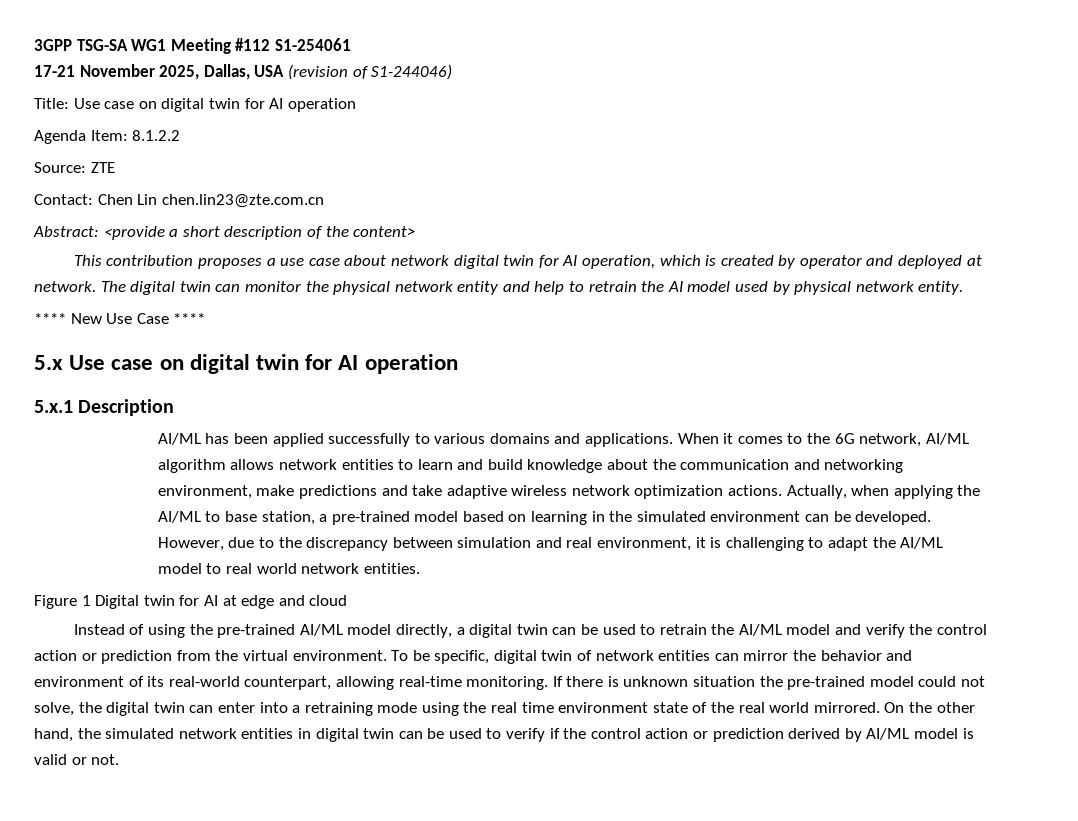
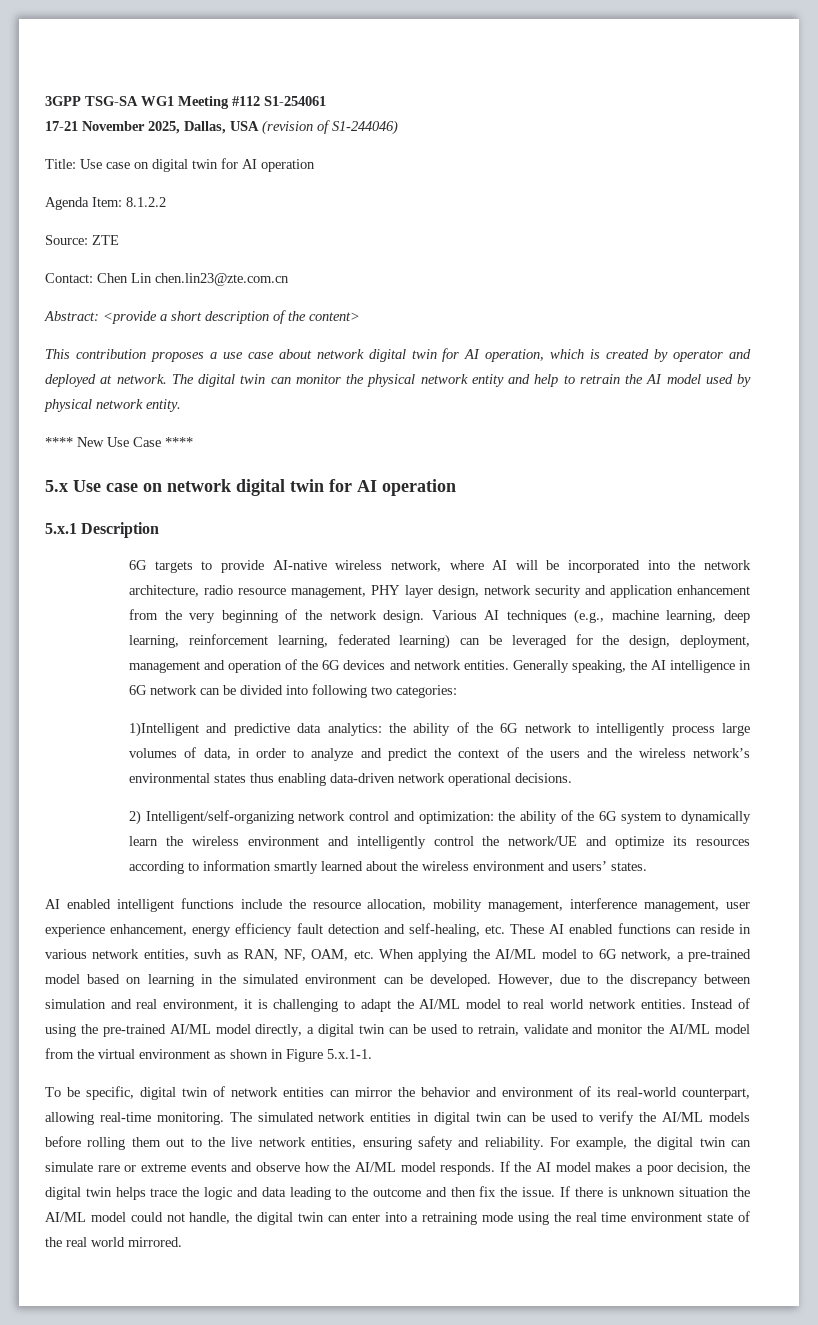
- 5.x Use case on digital twin for AI operation
+ 5.x Use case on network digital twin for AI operation
- AI/ML has been applied successfully to various domains and applications. When it comes to the 6G network, AI/ML algorithm allows network entities to learn and build knowledge about the communication and networking environment, make predictions and take adaptive wireless network optimization actions. Actually, when applying the AI/ML to base station, a pre-trained model based on learning in the simulated environment can be developed.
+ 6G targets to provide AI-native wireless network, where AI will be incorporated into the network architecture, radio resource management, PHY layer design, network security and application enhancement from the very beginning of the network design. Various AI techniques (e.g., machine learning, deep learning, reinforcement learning, federated learning) can be leveraged for the design, deployment, management and operation of the 6G devices and network entities. Generally speaking, the AI intelligence in 6G network can be divided into following two categories:
+ 1)Intelligent and predictive data analytics: the ability of the 6G network to intelligently process large volumes of data, in order to analyze and predict the context of the users and the wireless network’s environmental states thus enabling data-driven network operational decisions.
+ 2) Intelligent/self-organizing network control and optimization: the ability of the 6G system to dynamically learn the wireless environment and intelligently control the network/UE and optimize its resources according to information smartly learned about the wireless environment and users’ states.
+ AI enabled intelligent functions include the resource allocation, mobility management, interference management, user experience enhancement, energy efficiency fault detection and self-healing, etc. These AI enabled functions can reside in various network entities, suvh as RAN, NF, OAM, etc. When applying the AI/ML model to 6G network, a pre-trained model based on learning in the simulated environment can be developed.
- However, due to the discrepancy between simulation and real environment, it is challenging to adapt the AI/ML model to real world network entities.
- Figure 1 Digital twin for AI at edge and cloud
- Instead of using the pre-trained AI/ML model directly, a digital twin can be used to retrain the AI/ML model and verify the control action or prediction from the virtual environment. To be specific, digital twin of network entities can mirror the behavior and environment of its real-world counterpart, allowing real-time monitoring.
+ However, due to the discrepancy between simulation and real environment, it is challenging to adapt the AI/ML model to real world network entities. Instead of using the pre-trained AI/ML model directly, a digital twin can be used to retrain, validate and monitor the AI/ML model from the virtual environment as shown in Figure 5.x.1-1.
+ To be specific, digital twin of network entities can mirror the behavior and environment of its real-world counterpart, allowing real-time monitoring.
+ The simulated network entities in digital twin can be used to verify the AI/ML models before rolling them out to the live network entities, ensuring safety and reliability. For example, the digital twin can simulate rare or extreme events and observe how the AI/ML model responds. If the AI model makes a poor decision, the digital twin helps trace the logic and data leading to the outcome and then fix the issue.
- If there is unknown situation the pre-trained model could not solve, the digital twin can enter into a retraining mode using the real time environment state of the real world mirrored. On the other hand, the simulated network entities in digital twin can be used to verify if the control action or prediction derived by AI/ML model is valid or not.
+ If there is unknown situation the AI/ML model could not handle, the digital twin can enter into a retraining mode using the real time environment state of the real world mirrored.

